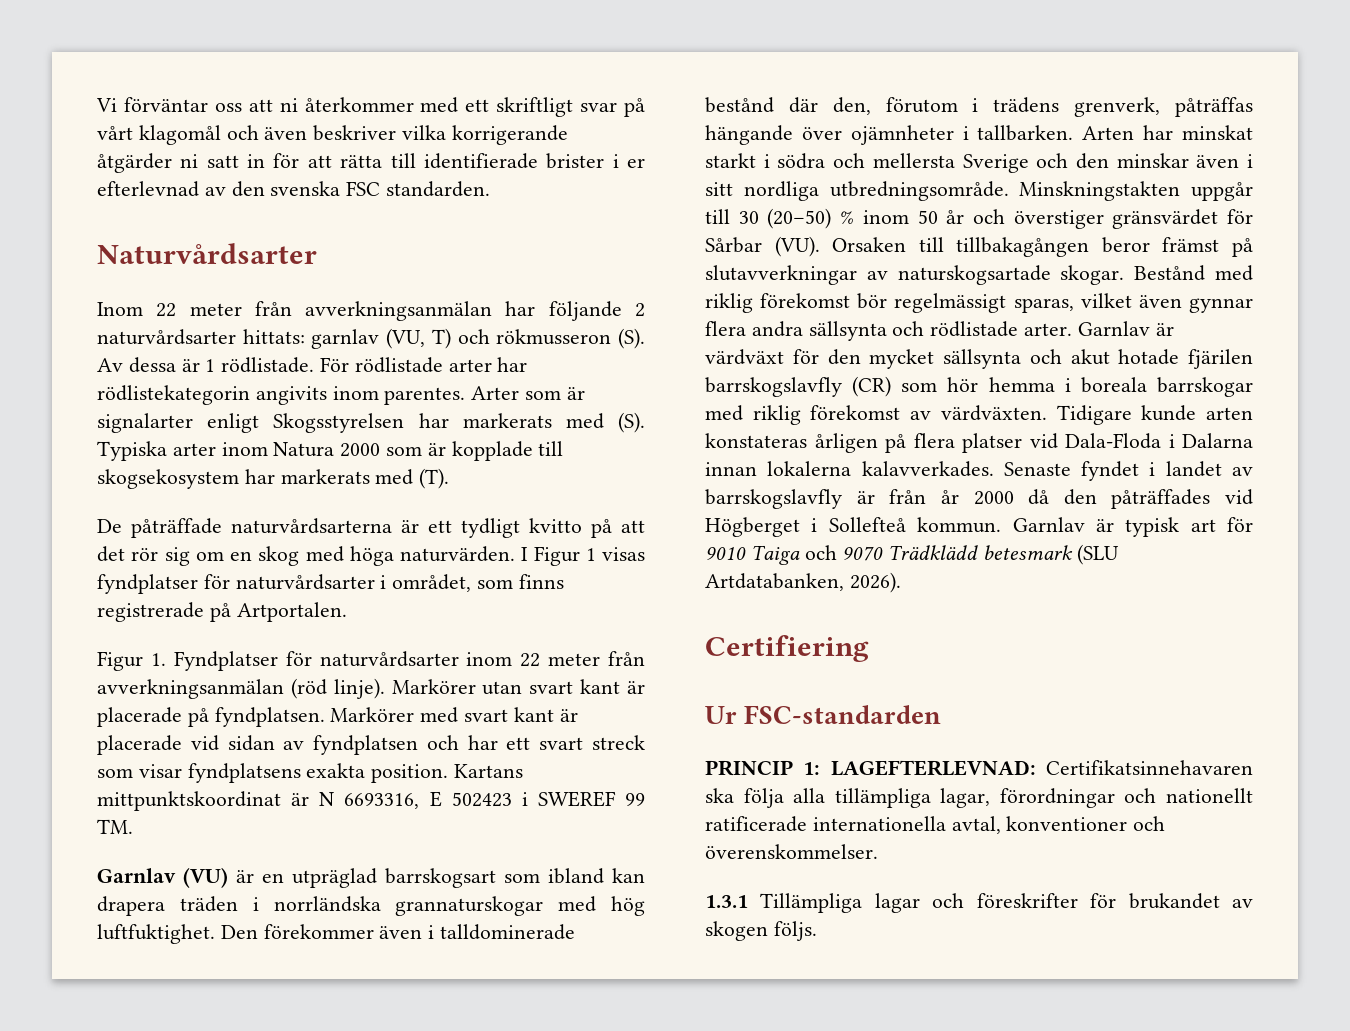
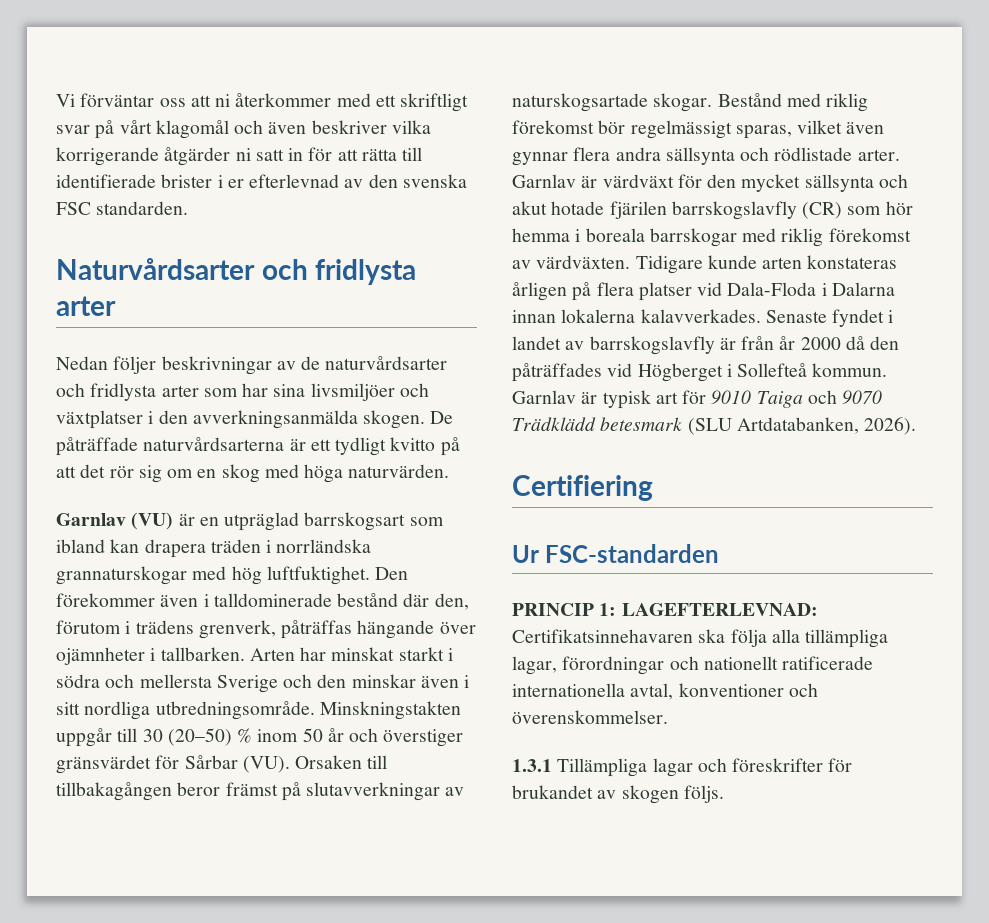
- Naturvårdsarter
- Inom 22 meter från avverkningsanmälan har följande 2 naturvårdsarter hittats: garnlav (VU, T) och rökmusseron (S). Av dessa är 1 rödlistade. För rödlistade arter har rödlistekategorin angivits inom parentes. Arter som är signalarter enligt Skogsstyrelsen har markerats med (S). Typiska arter inom Natura 2000 som är kopplade till skogsekosystem har markerats med (T).
- De påträffade naturvårdsarterna är ett tydligt kvitto på att det rör sig om en skog med höga naturvärden. I Figur 1 visas fyndplatser för naturvårdsarter i området, som finns registrerade på Artportalen.
- Figur 1. Fyndplatser för naturvårdsarter inom 22 meter från avverkningsanmälan (röd linje). Markörer utan svart kant är placerade på fyndplatsen. Markörer med svart kant är placerade vid sidan av fyndplatsen och har ett svart streck som visar fyndplatsens exakta position. Kartans mittpunktskoordinat är N 6693316, E 502423 i SWEREF 99 TM.
+ Naturvårdsarter och fridlysta arter
+ Nedan följer beskrivningar av de naturvårdsarter och fridlysta arter som har sina livsmiljöer och växtplatser i den avverkningsanmälda skogen. De påträffade naturvårdsarterna är ett tydligt kvitto på att det rör sig om en skog med höga naturvärden.

